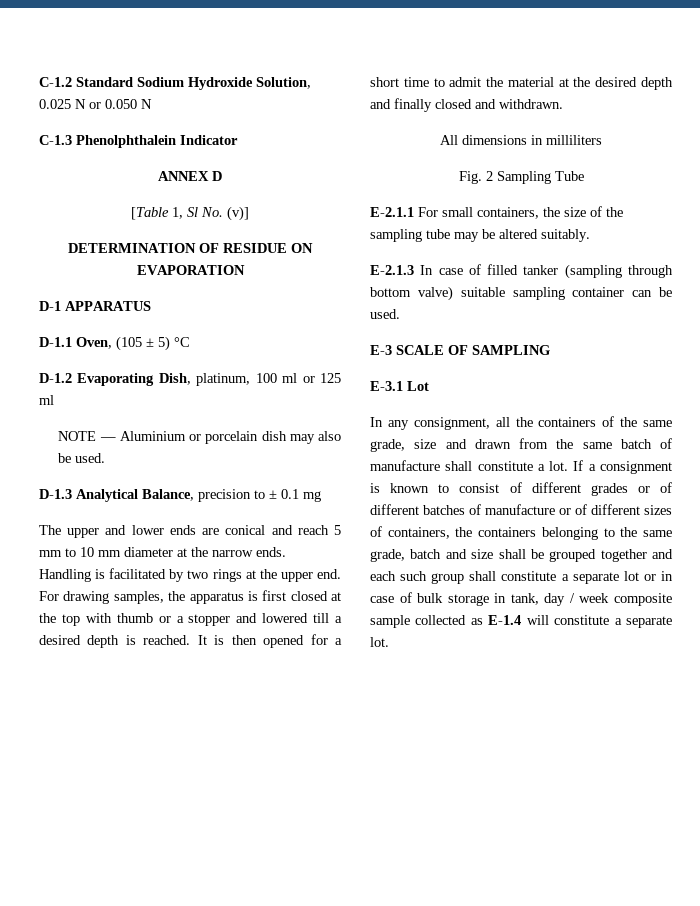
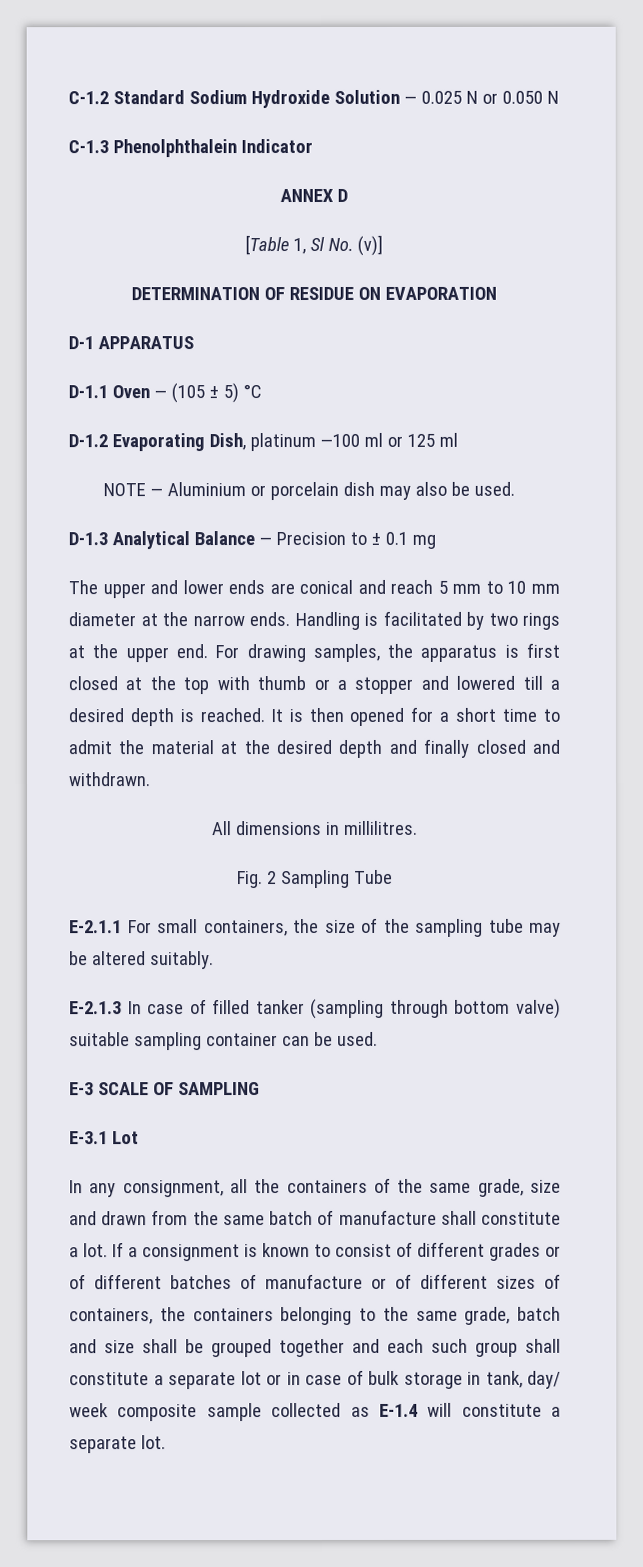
- C-1.2 Standard Sodium Hydroxide Solution, 0.025 N or 0.050 N
+ C-1.2 Standard Sodium Hydroxide Solution — 0.025 N or 0.050 N
- D-1.1 Oven, (105 ± 5) °C
+ D-1.1 Oven — (105 ± 5) °C
- D-1.2 Evaporating Dish, platinum, 100 ml or 125 ml
+ D-1.2 Evaporating Dish, platinum —100 ml or 125 ml
- D-1.3 Analytical Balance, precision to ± 0.1 mg
+ D-1.3 Analytical Balance — Precision to ± 0.1 mg
- All dimensions in milliliters
+ All dimensions in millilitres.
- If a consignment is known to consist of different grades or of different batches of manufacture or of different sizes of containers, the containers belonging to the same grade, batch and size shall be grouped together and each such group shall constitute a separate lot or in case of bulk storage in tank, day / week composite sample collected as E-1.4 will constitute a separate lot.
+ If a consignment is known to consist of different grades or of different batches of manufacture or of different sizes of containers, the containers belonging to the same grade, batch and size shall be grouped together and each such group shall constitute a separate lot or in case of bulk storage in tank, day/ week composite sample collected as E-1.4 will constitute a separate lot.

